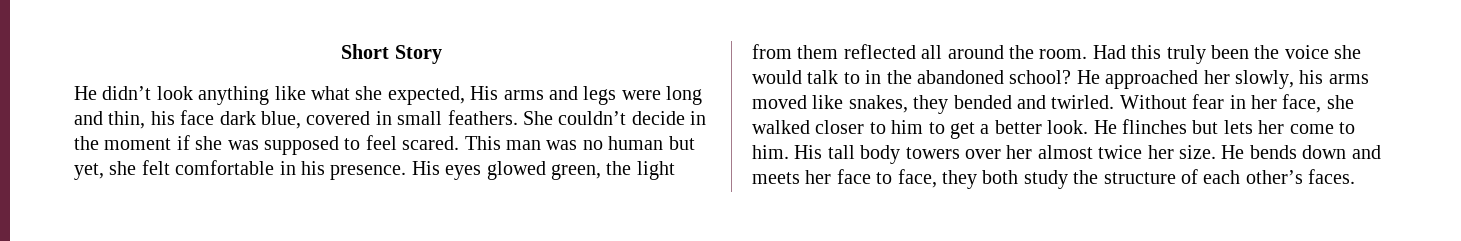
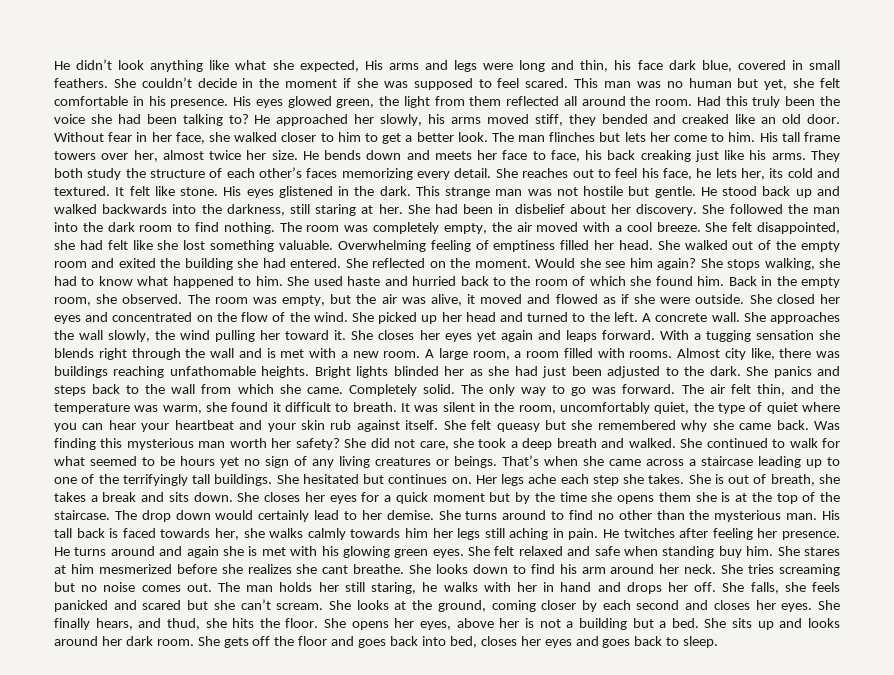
- Short Story
- Had this truly been the voice she would talk to in the abandoned school?
+ Had this truly been the voice she had been talking to?
- He approached her slowly, his arms moved like snakes, they bended and twirled.
+ He approached her slowly, his arms moved stiff, they bended and creaked like an old door.
- He flinches but lets her come to him.
+ The man flinches but lets her come to him.
- His tall body towers over her almost twice her size.
+ His tall frame towers over her, almost twice her size.
- He bends down and meets her face to face, they both study the structure of each other’s faces.
+ He bends down and meets her face to face, his back creaking just like his arms. They both study the structure of each other’s faces memorizing every detail. She reaches out to feel his face, he lets her, its cold and textured. It felt like stone. His eyes glistened in the dark. This strange man was not hostile but gentle. He stood back up and walked backwards into the darkness, still staring at her. She had been in disbelief about her discovery. She followed the man into the dark room to find nothing. The room was completely empty, the air moved with a cool breeze. She felt disappointed, she had felt like she lost something valuable. Overwhelming feeling of emptiness filled her head. She walked out of the empty room and exited the building she had entered. She reflected on the moment. Would she see him again? She stops walking, she had to know what happened to him. She used haste and hurried back to the room of which she found him. Back in the empty room, she observed. The room was empty, but the air was alive, it moved and flowed as if she were outside. She closed her eyes and concentrated on the flow of the wind. She picked up her head and turned to the left. A concrete wall. She approaches the wall slowly, the wind pulling her toward it. She closes her eyes yet again and leaps forward. With a tugging sensation she blends right through the wall and is met with a new room. A large room, a room filled with rooms. Almost city like, there was buildings reaching unfathomable heights. Bright lights blinded her as she had just been adjusted to the dark. She panics and steps back to the wall from which she came. Completely solid. The only way to go was forward. The air felt thin, and the temperature was warm, she found it difficult to breath. It was silent in the room, uncomfortably quiet, the type of quiet where you can hear your heartbeat and your skin rub against itself. She felt queasy but she remembered why she came back. Was finding this mysterious man worth her safety? She did not care, she took a deep breath and walked. She continued to walk for what seemed to be hours yet no sign of any living creatures or beings. That’s when she came across a staircase leading up to one of the terrifyingly tall buildings. She hesitated but continues on. Her legs ache each step she takes. She is out of breath, she takes a break and sits down. She closes her eyes for a quick moment but by the time she opens them she is at the top of the staircase. The drop down would certainly lead to her demise. She turns around to find no other than the mysterious man. His tall back is faced towards her, she walks calmly towards him her legs still aching in pain. He twitches after feeling her presence. He turns around and again she is met with his glowing green eyes. She felt relaxed and safe when standing buy him. She stares at him mesmerized before she realizes she cant breathe. She looks down to find his arm around her neck. She tries screaming but no noise comes out. The man holds her still staring, he walks with her in hand and drops her off. She falls, she feels panicked and scared but she can’t scream. She looks at the ground, coming closer by each second and closes her eyes. She finally hears, and thud, she hits the floor. She opens her eyes, above her is not a building but a bed. She sits up and looks around her dark room. She gets off the floor and goes back into bed, closes her eyes and goes back to sleep.

